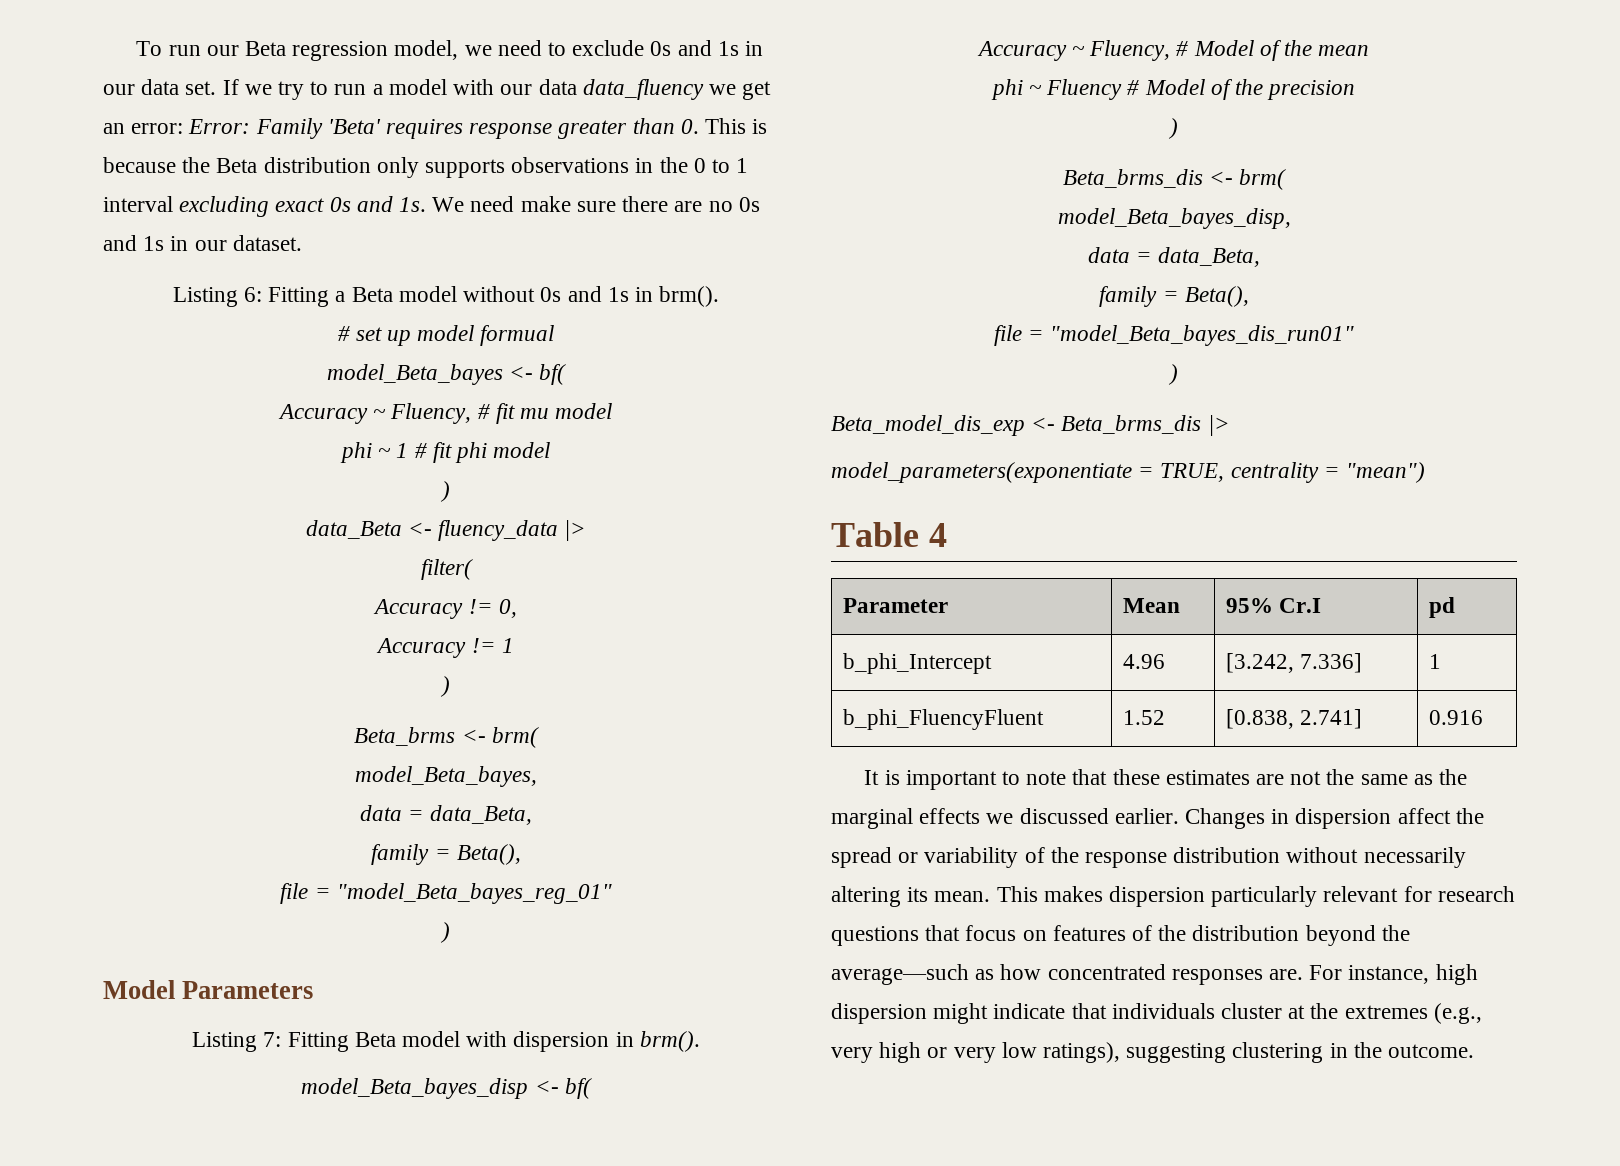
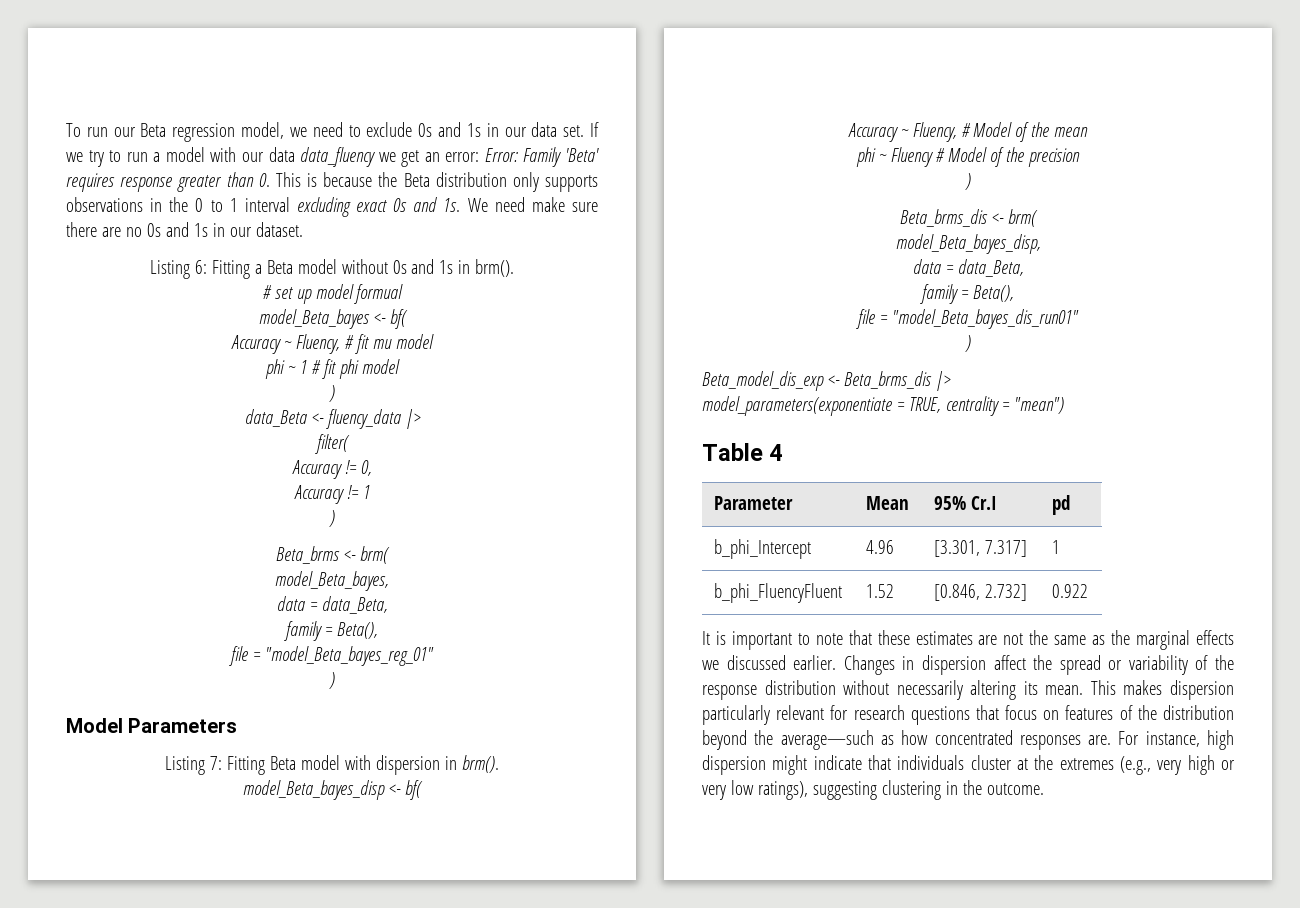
- b_phi_Intercept | 4.96 | [3.242, 7.336] | 1
+ b_phi_Intercept | 4.96 | [3.301, 7.317] | 1
- b_phi_FluencyFluent | 1.52 | [0.838, 2.741] | 0.916
+ b_phi_FluencyFluent | 1.52 | [0.846, 2.732] | 0.922

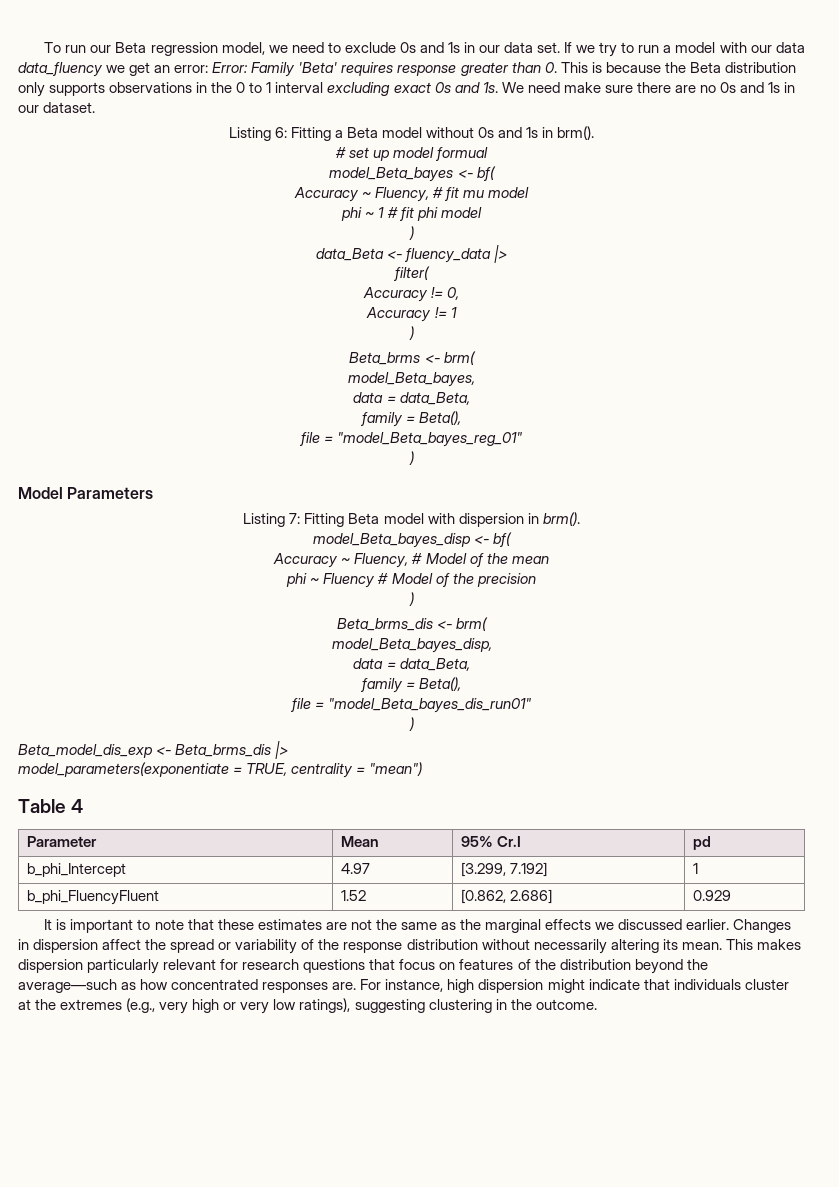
- b_phi_Intercept | 4.96 | [3.301, 7.317] | 1
+ b_phi_Intercept | 4.97 | [3.299, 7.192] | 1
- b_phi_FluencyFluent | 1.52 | [0.846, 2.732] | 0.922
+ b_phi_FluencyFluent | 1.52 | [0.862, 2.686] | 0.929

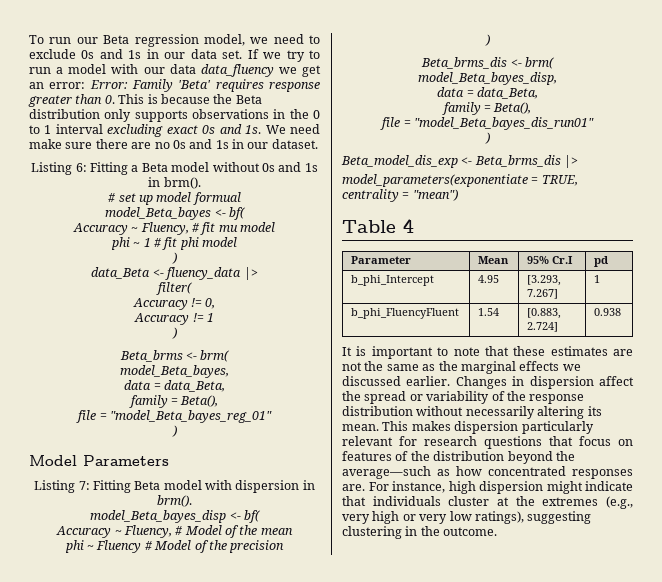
- b_phi_Intercept | 4.97 | [3.299, 7.192] | 1
+ b_phi_Intercept | 4.95 | [3.293, 7.267] | 1
- b_phi_FluencyFluent | 1.52 | [0.862, 2.686] | 0.929
+ b_phi_FluencyFluent | 1.54 | [0.883, 2.724] | 0.938

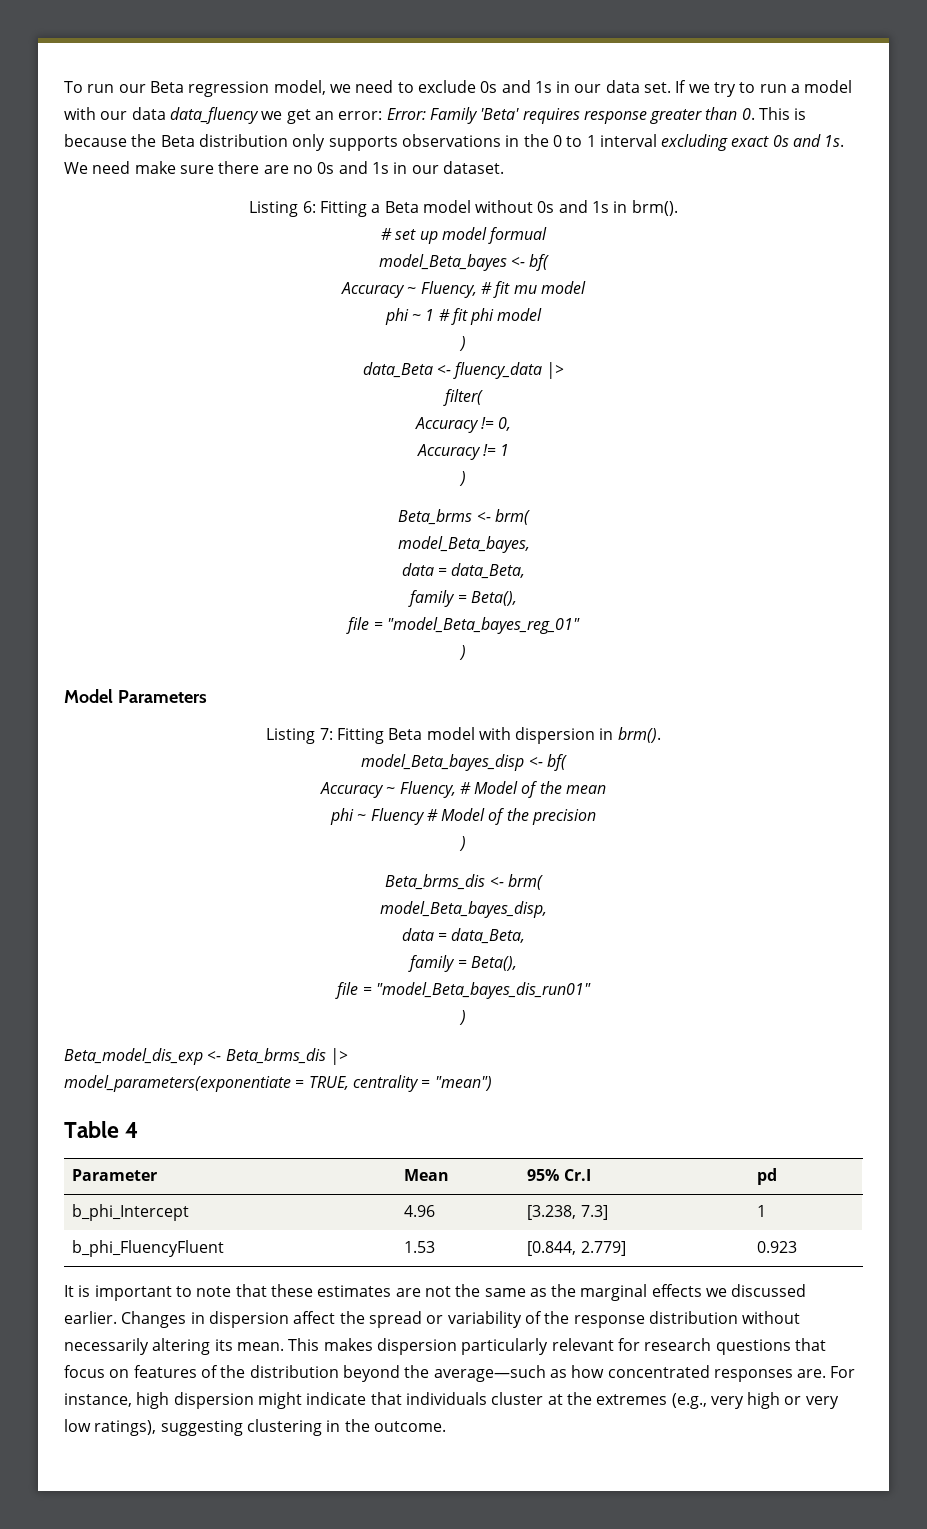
- b_phi_Intercept | 4.95 | [3.293, 7.267] | 1
+ b_phi_Intercept | 4.96 | [3.238, 7.3] | 1
- b_phi_FluencyFluent | 1.54 | [0.883, 2.724] | 0.938
+ b_phi_FluencyFluent | 1.53 | [0.844, 2.779] | 0.923

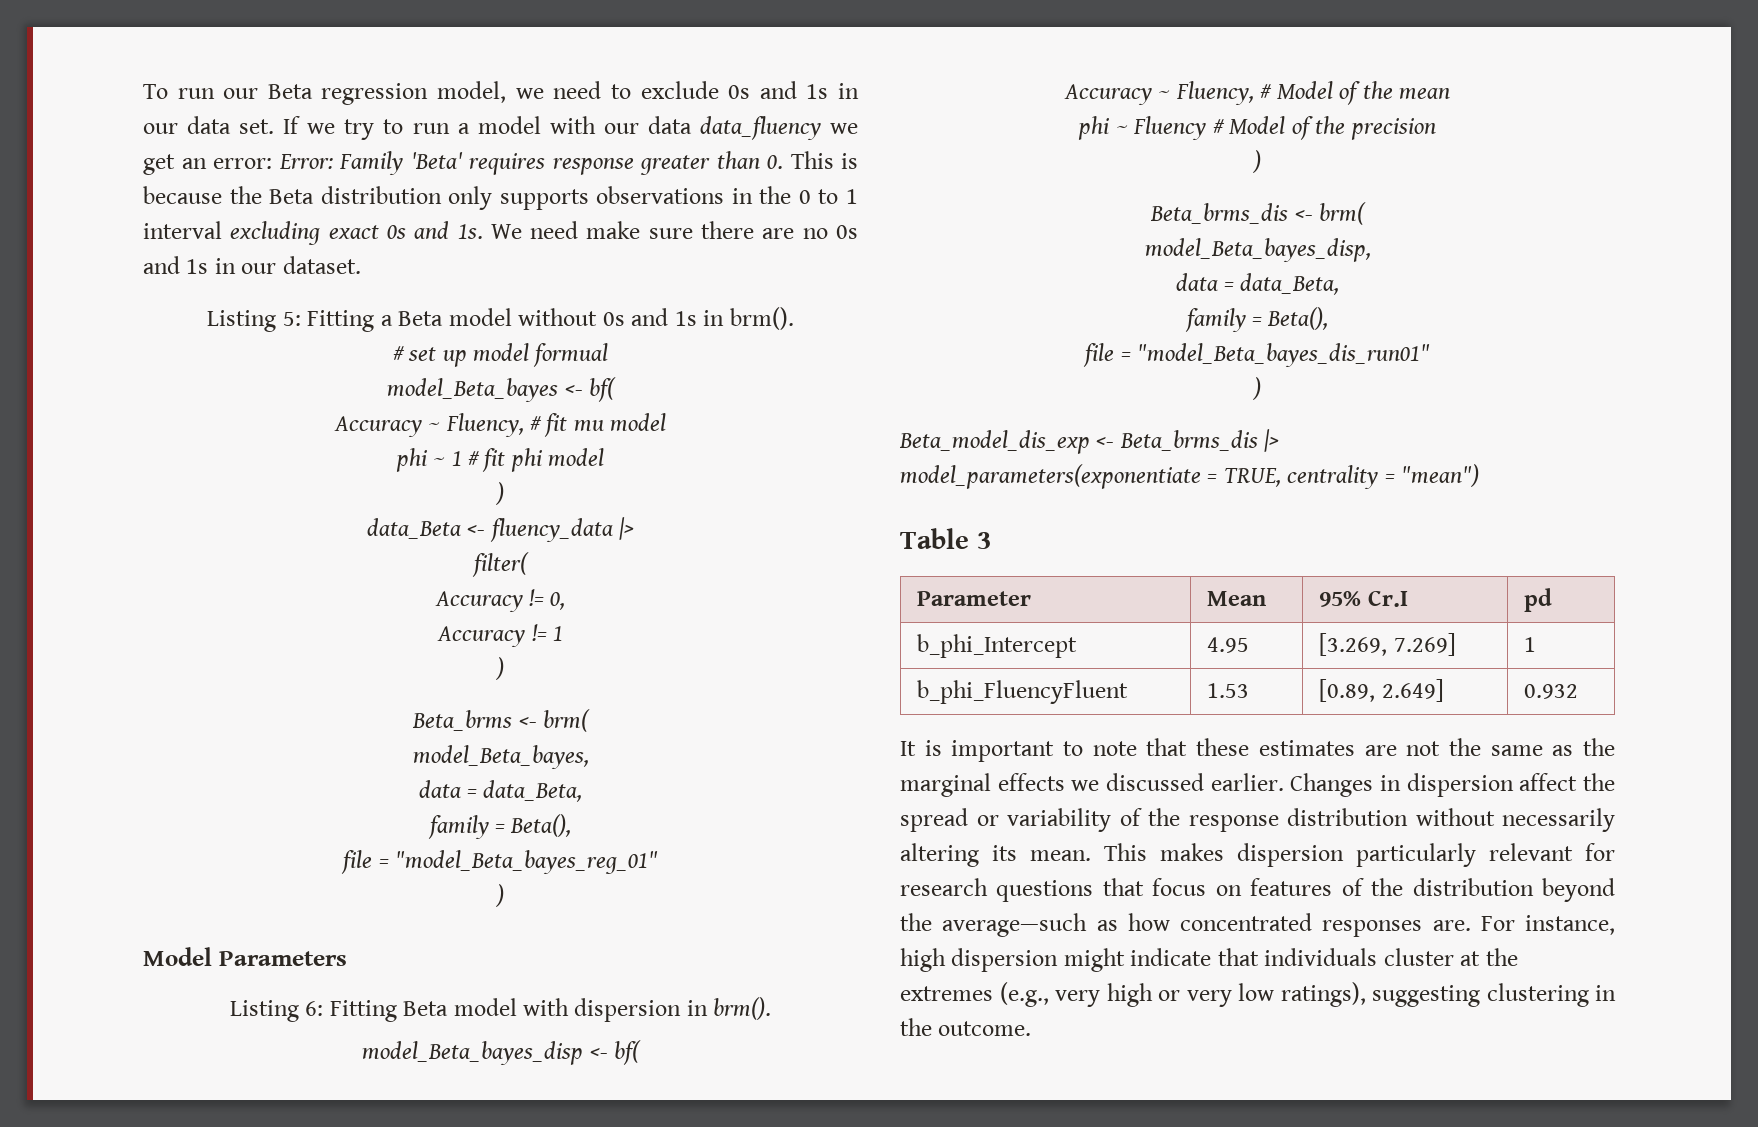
- Listing 6: Fitting a Beta model without 0s and 1s in brm().
+ Listing 5: Fitting a Beta model without 0s and 1s in brm().
- Listing 7: Fitting Beta model with dispersion in brm().
+ Listing 6: Fitting Beta model with dispersion in brm().
- Table 4
+ Table 3
- b_phi_Intercept | 4.96 | [3.238, 7.3] | 1
+ b_phi_Intercept | 4.95 | [3.269, 7.269] | 1
- b_phi_FluencyFluent | 1.53 | [0.844, 2.779] | 0.923
+ b_phi_FluencyFluent | 1.53 | [0.89, 2.649] | 0.932

